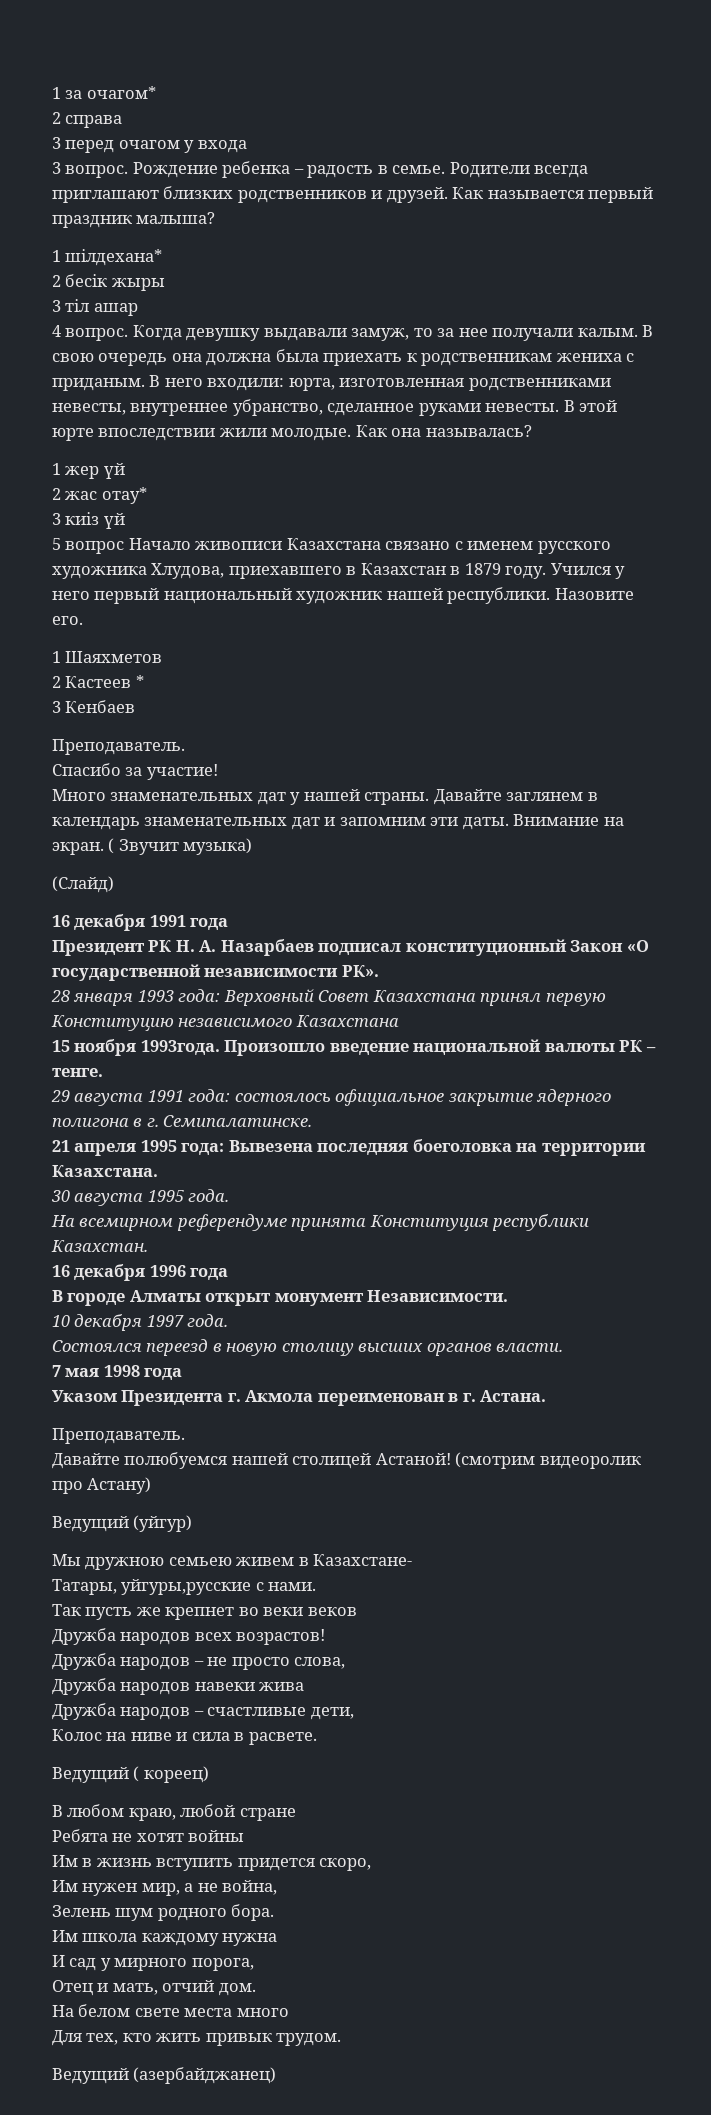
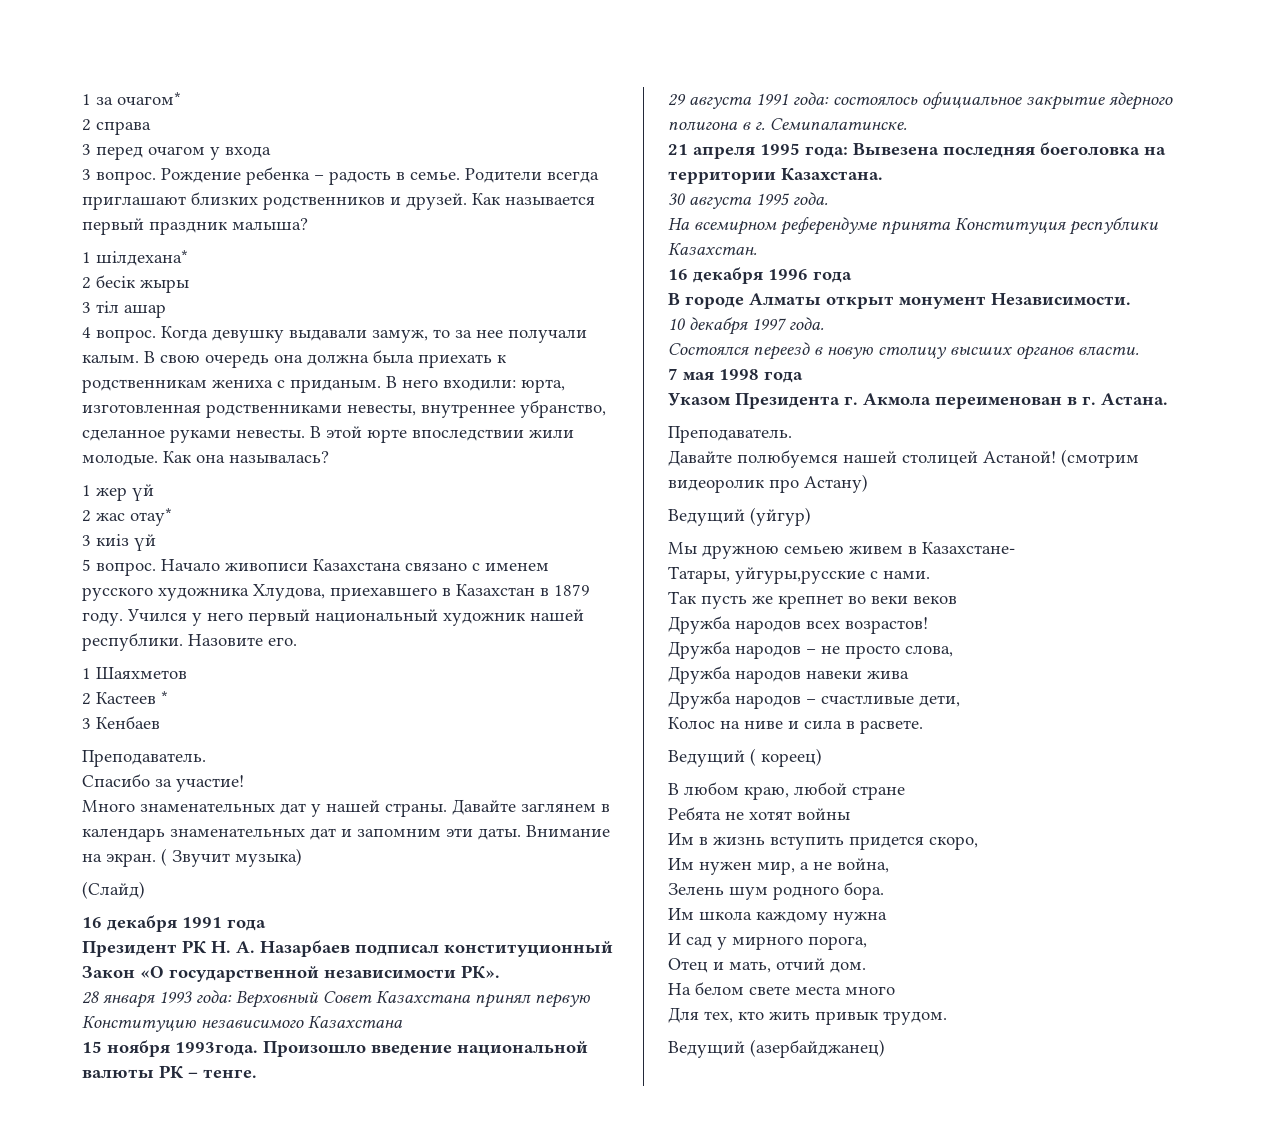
- 5 вопрос Начало живописи Казахстана связано с именем русского художника Хлудова, приехавшего в Казахстан в 1879 году.
+ 5 вопрос. Начало живописи Казахстана связано с именем русского художника Хлудова, приехавшего в Казахстан в 1879 году.

